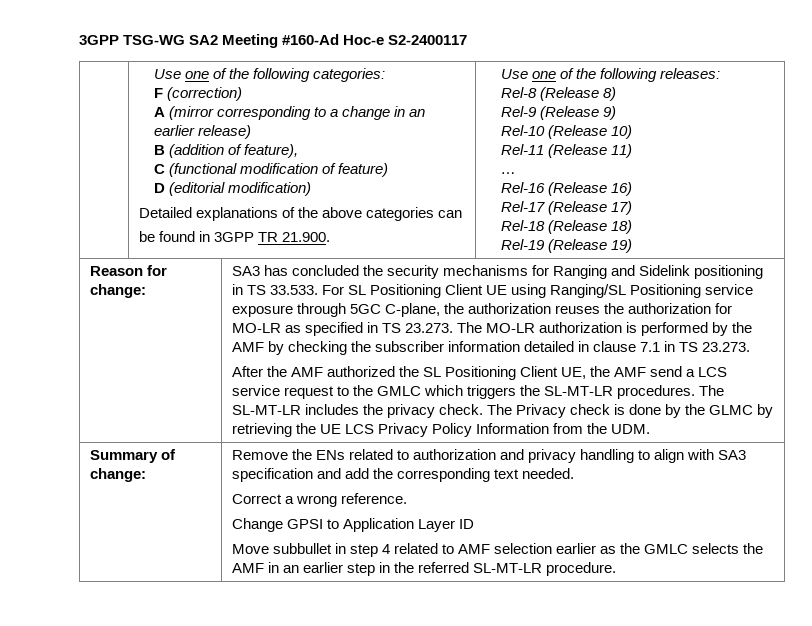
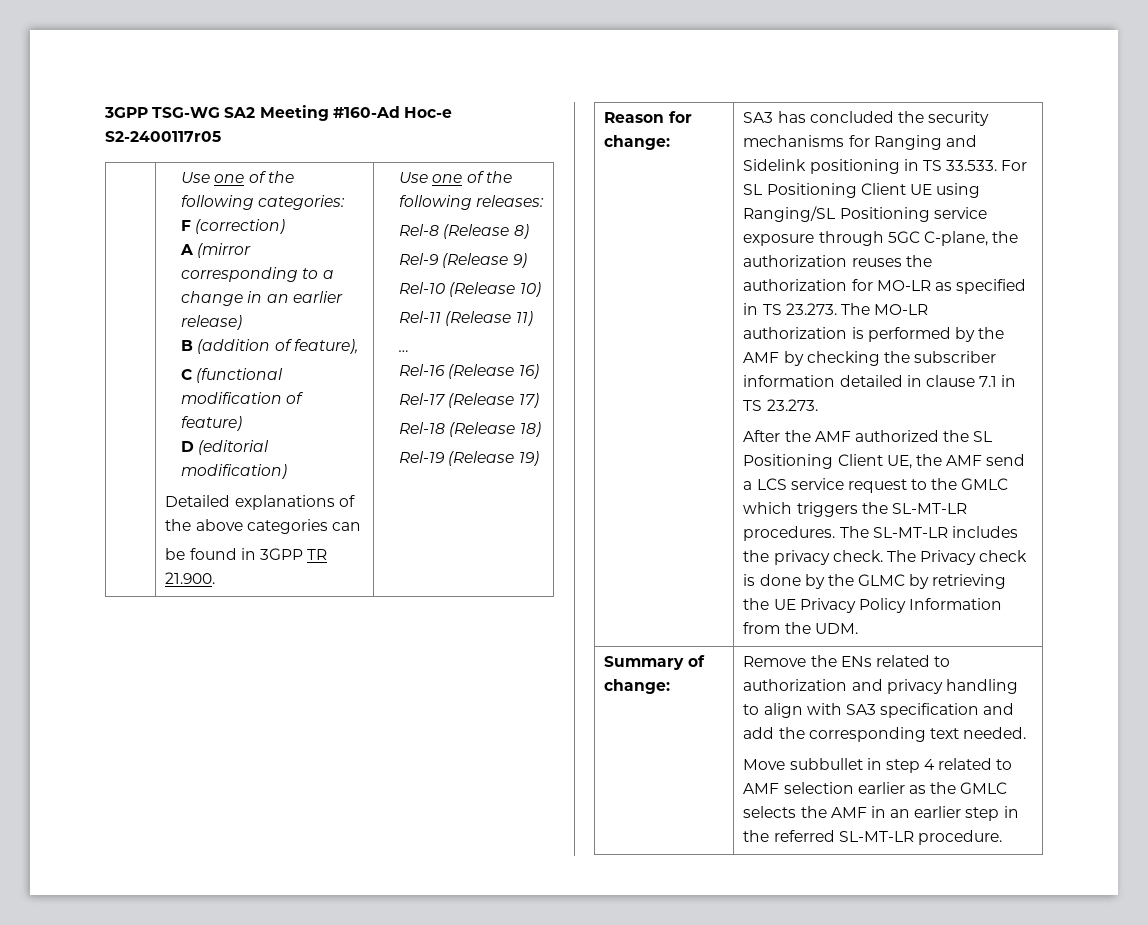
- 3GPP TSG-WG SA2 Meeting #160-Ad Hoc-e S2-2400117
+ 3GPP TSG-WG SA2 Meeting #160-Ad Hoc-e S2-2400117r05
- The Privacy check is done by the GLMC by retrieving the UE LCS Privacy Policy Information from the UDM.
+ The Privacy check is done by the GLMC by retrieving the UE Privacy Policy Information from the UDM.
- Correct a wrong reference.
- Change GPSI to Application Layer ID

